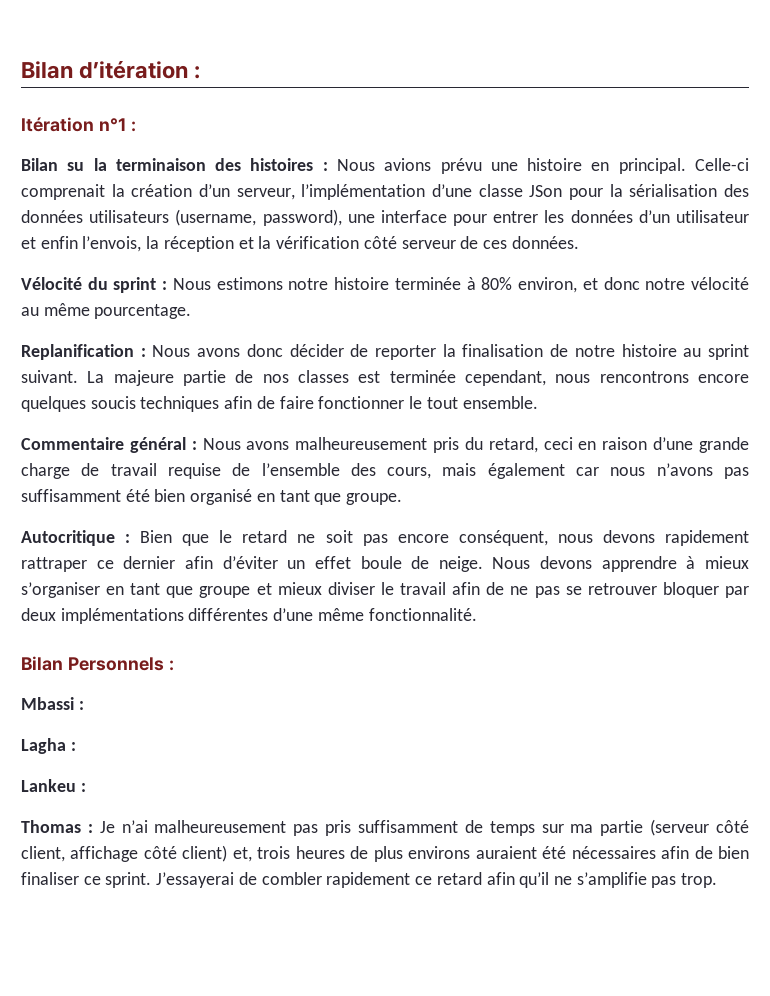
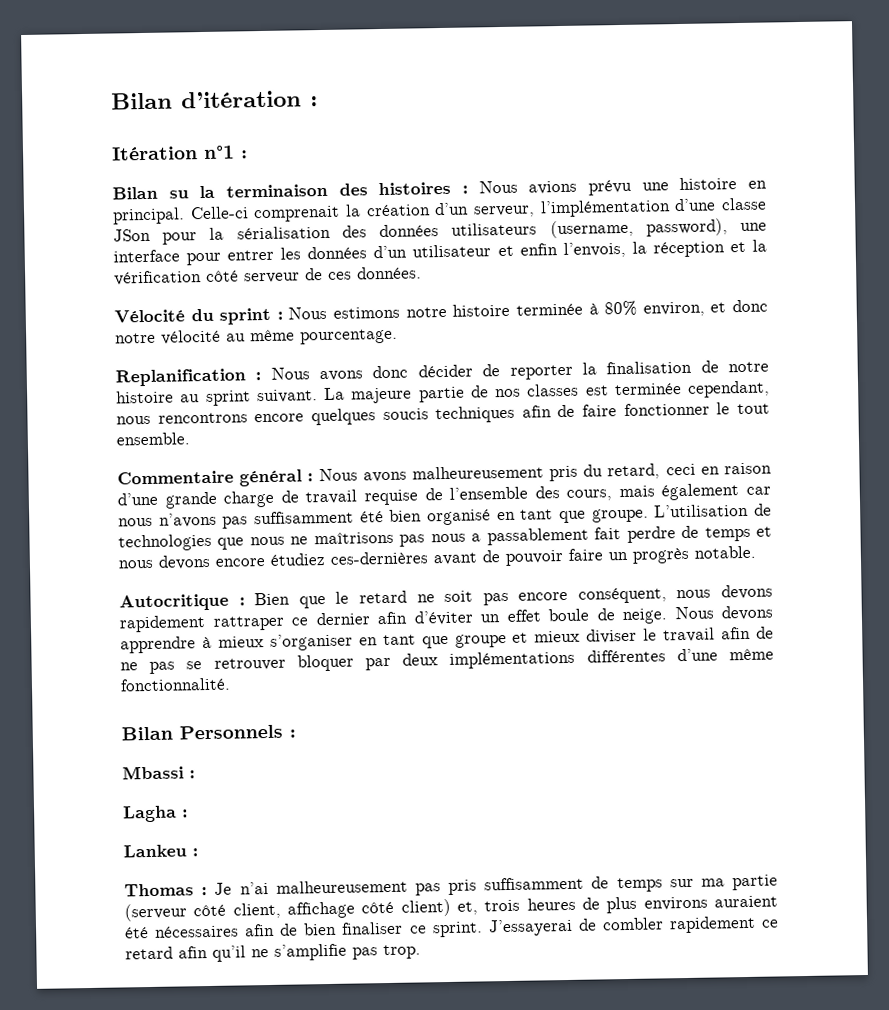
+ L’utilisation de technologies que nous ne maîtrisons pas nous a passablement fait perdre de temps et nous devons encore étudiez ces-dernières avant de pouvoir faire un progrès notable.

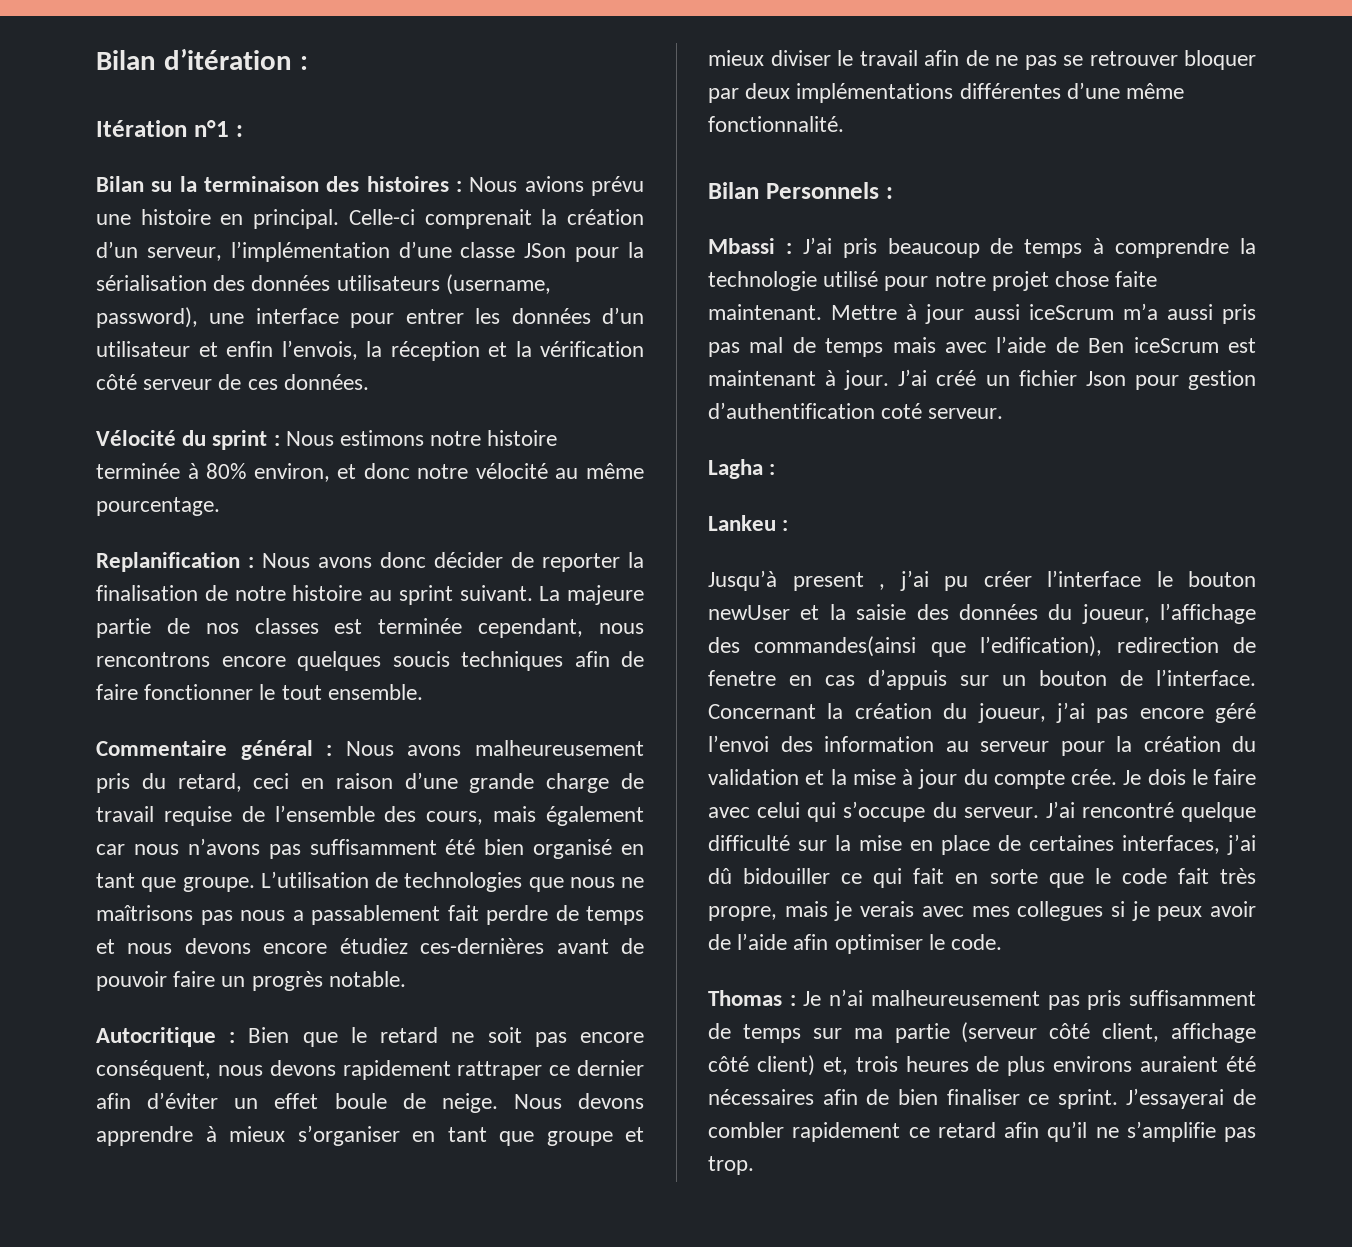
- Mbassi :
+ Mbassi : J’ai pris beaucoup de temps à comprendre la technologie utilisé pour notre projet chose faite maintenant. Mettre à jour aussi iceScrum m’a aussi pris pas mal de temps mais avec l’aide de Ben iceScrum est maintenant à jour. J’ai créé un fichier Json pour gestion d’authentification coté serveur.
  Lagha :
  Lankeu :
+ Jusqu’à present , j’ai pu créer l’interface le bouton newUser et la saisie des données du joueur, l’affichage des commandes(ainsi que l’edification), redirection de fenetre en cas d’appuis sur un bouton de l’interface. Concernant la création du joueur, j’ai pas encore géré l’envoi des information au serveur pour la création du validation et la mise à jour du compte crée. Je dois le faire avec celui qui s’occupe du serveur. J’ai rencontré quelque difficulté sur la mise en place de certaines interfaces, j’ai dû bidouiller ce qui fait en sorte que le code fait très propre, mais je verais avec mes collegues si je peux avoir de l’aide afin optimiser le code.

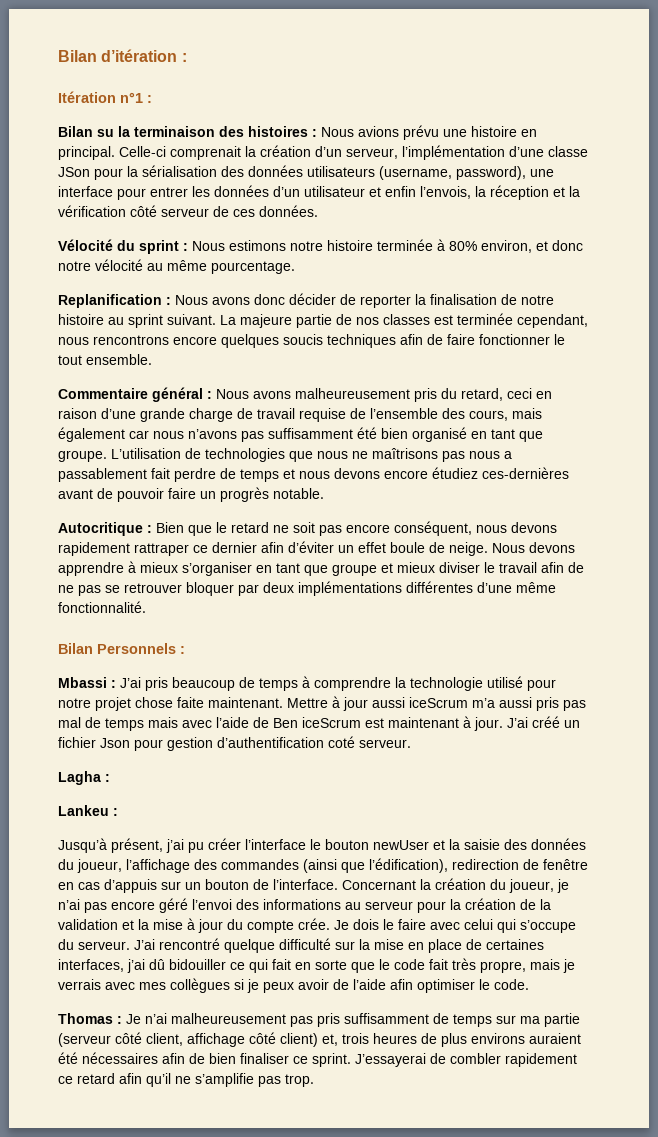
- Jusqu’à present , j’ai pu créer l’interface le bouton newUser et la saisie des données du joueur, l’affichage des commandes(ainsi que l’edification), redirection de fenetre en cas d’appuis sur un bouton de l’interface.
+ Jusqu’à présent, j’ai pu créer l’interface le bouton newUser et la saisie des données du joueur, l’affichage des commandes (ainsi que l’édification), redirection de fenêtre en cas d’appuis sur un bouton de l’interface.
- Concernant la création du joueur, j’ai pas encore géré l’envoi des information au serveur pour la création du validation et la mise à jour du compte crée.
+ Concernant la création du joueur, je n’ai pas encore géré l’envoi des informations au serveur pour la création de la validation et la mise à jour du compte crée.
- J’ai rencontré quelque difficulté sur la mise en place de certaines interfaces, j’ai dû bidouiller ce qui fait en sorte que le code fait très propre, mais je verais avec mes collegues si je peux avoir de l’aide afin optimiser le code.
+ J’ai rencontré quelque difficulté sur la mise en place de certaines interfaces, j’ai dû bidouiller ce qui fait en sorte que le code fait très propre, mais je verrais avec mes collègues si je peux avoir de l’aide afin optimiser le code.

